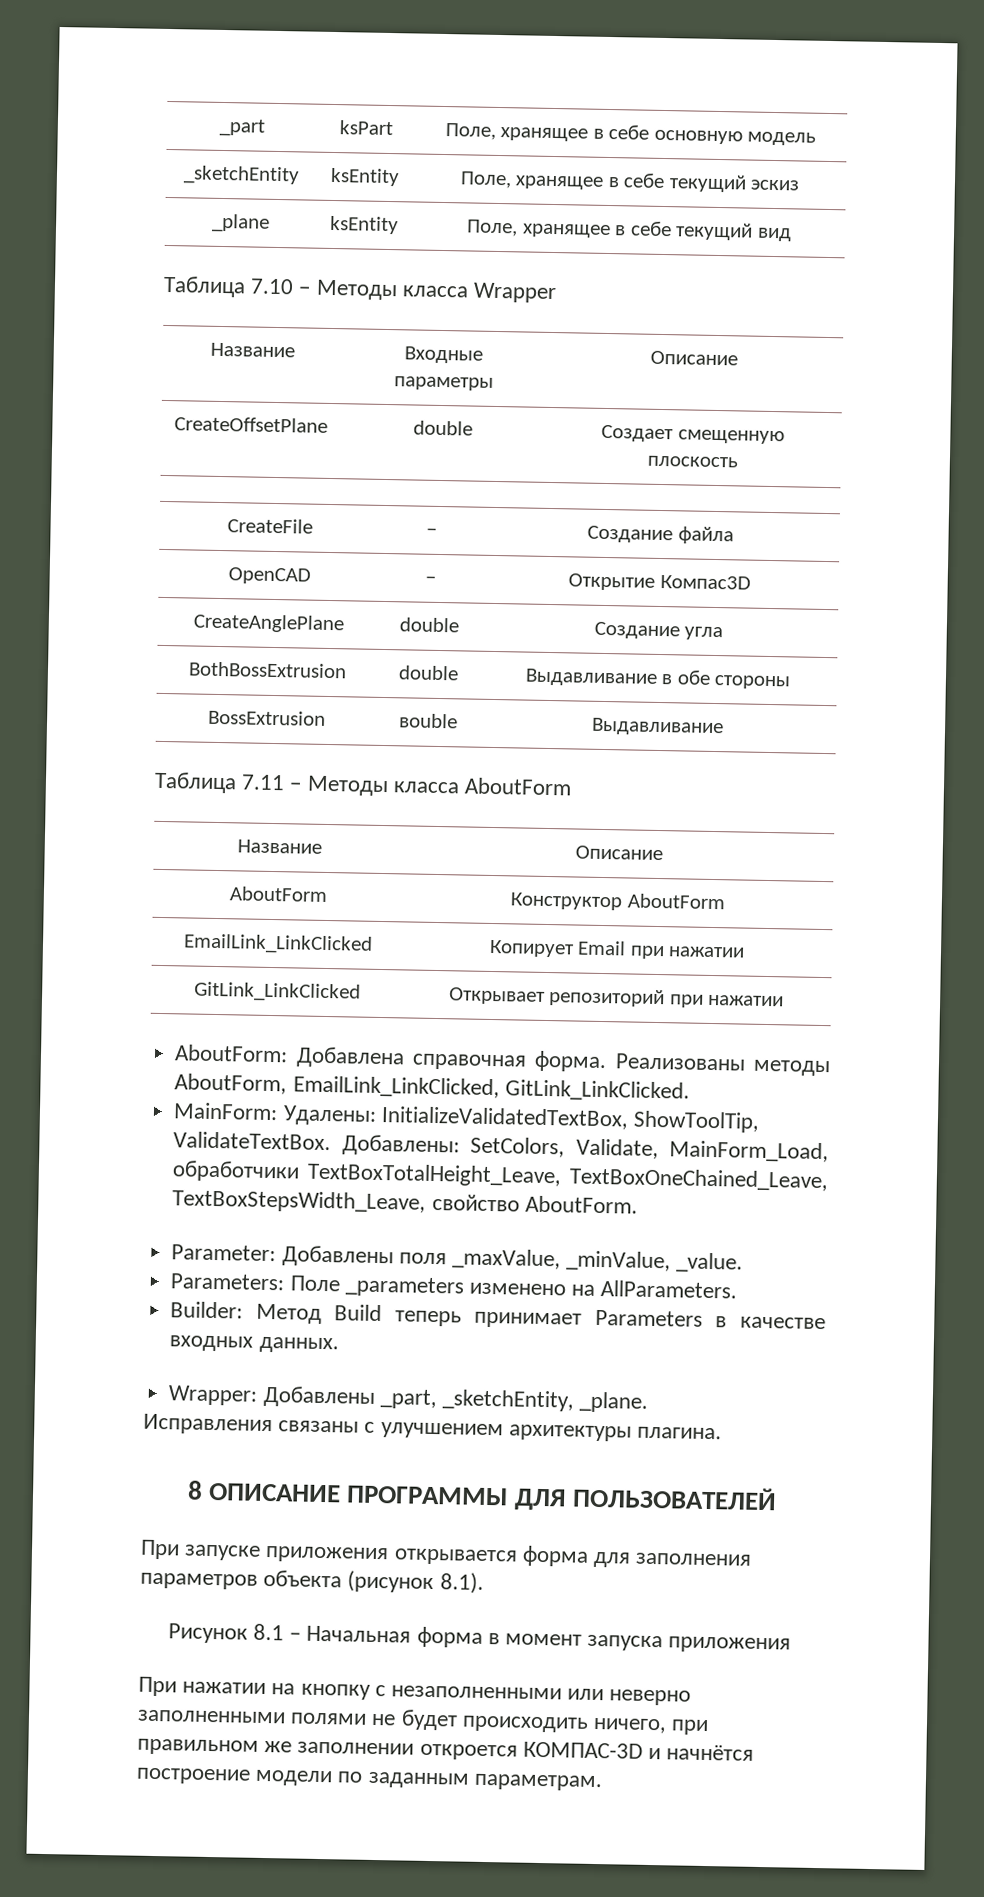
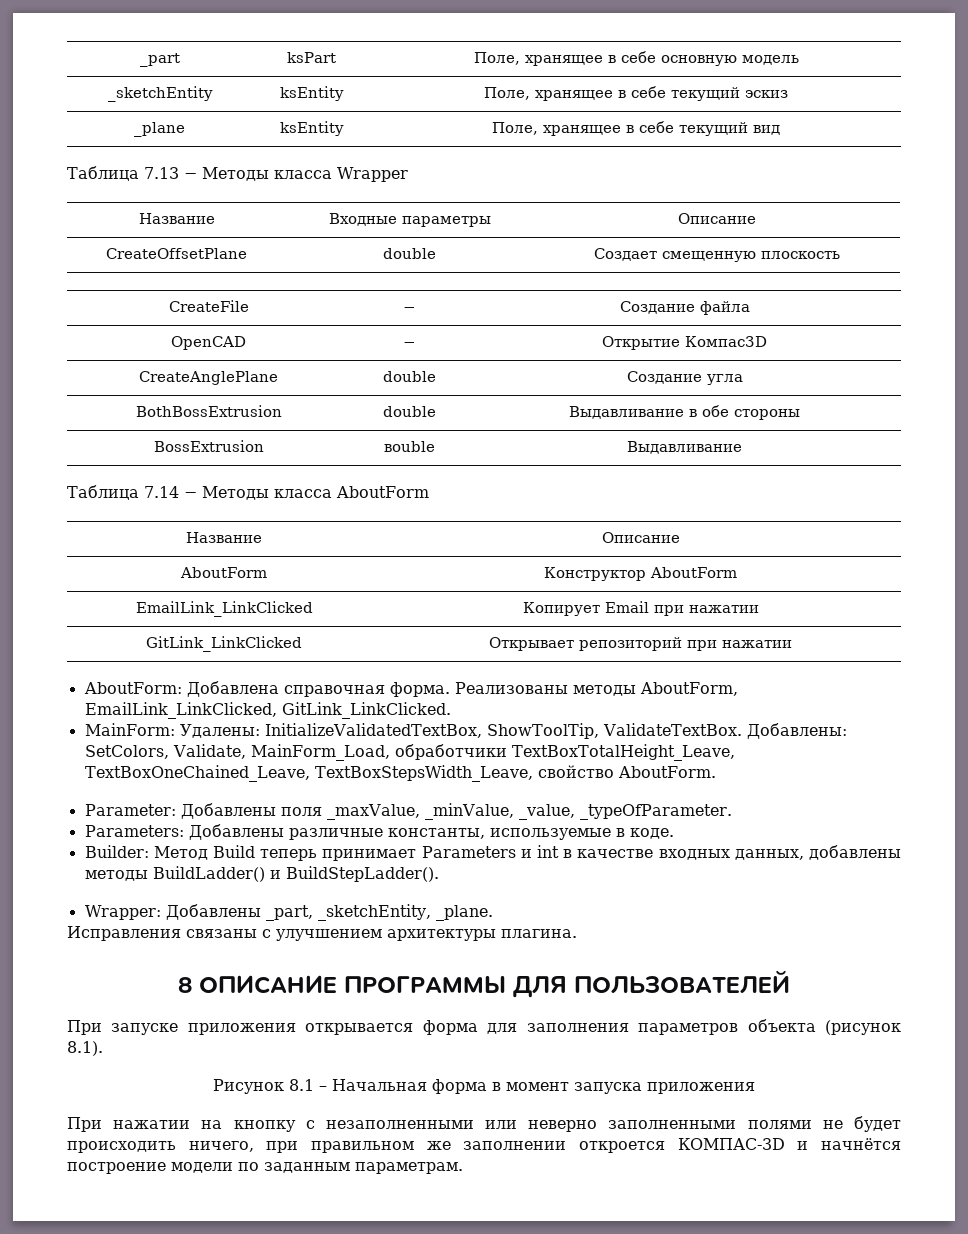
- Таблица 7.10 − Методы класса Wrapper
+ Таблица 7.13 − Методы класса Wrapper
- Таблица 7.11 − Методы класса AboutForm
+ Таблица 7.14 − Методы класса AboutForm
- Parameter: Добавлены поля _maxValue, _minValue, _value.
+ Parameter: Добавлены поля _maxValue, _minValue, _value, _typeOfParameter.
- Parameters: Поле _parameters изменено на AllParameters.
+ Parameters: Добавлены различные константы, используемые в коде.
- Builder: Метод Build теперь принимает Parameters в качестве входных данных.
+ Builder: Метод Build теперь принимает Parameters и int в качестве входных данных, добавлены методы BuildLadder() и BuildStepLadder().

